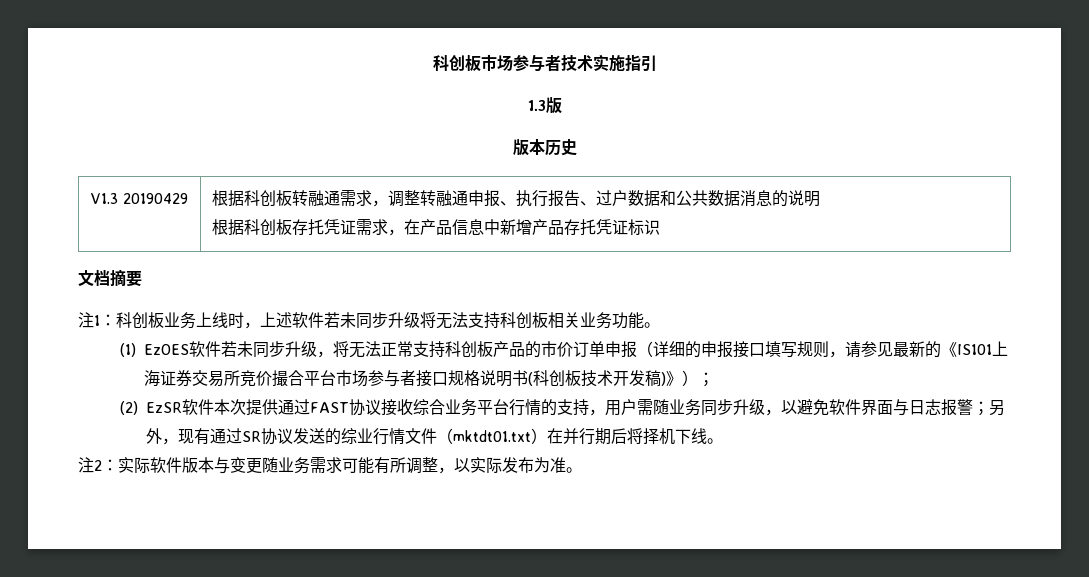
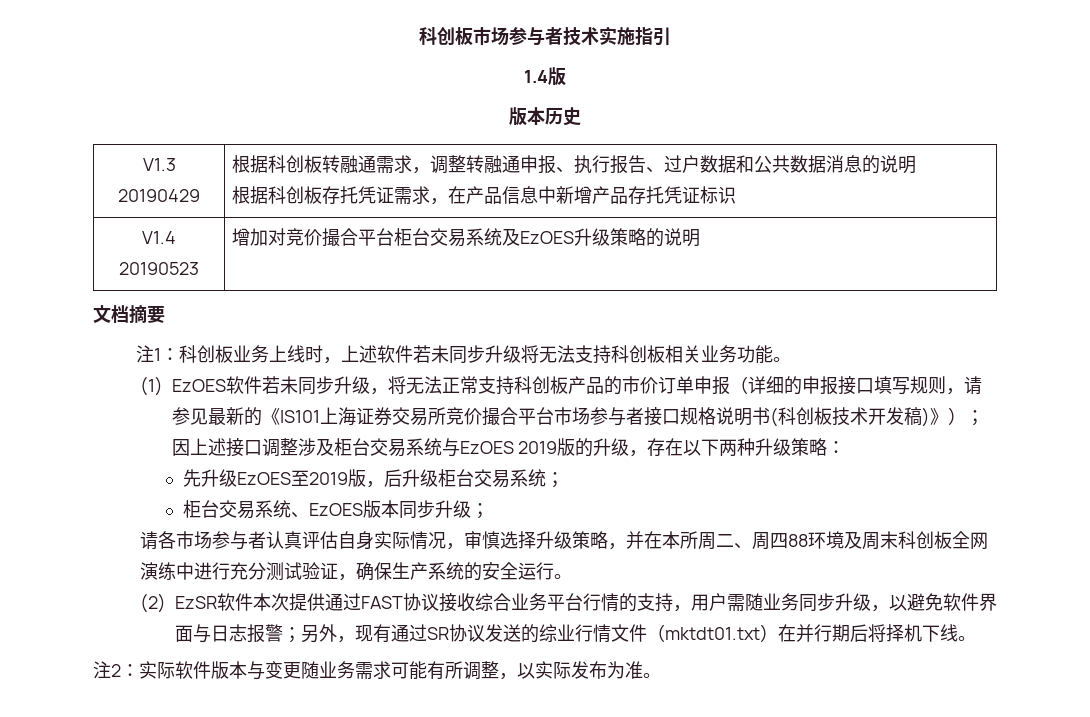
- 1.3版
+ 1.4版
+ V1.4 20190523 | 增加对竞价撮合平台柜台交易系统及EzOES升级策略的说明
- (1) EzOES软件若未同步升级，将无法正常支持科创板产品的市价订单申报（详细的申报接口填写规则，请参见最新的《IS101上海证券交易所竞价撮合平台市场参与者接口规格说明书(科创板技术开发稿)》）；
+ (1) EzOES软件若未同步升级，将无法正常支持科创板产品的市价订单申报（详细的申报接口填写规则，请参见最新的《IS101上海证券交易所竞价撮合平台市场参与者接口规格说明书(科创板技术开发稿)》）；因上述接口调整涉及柜台交易系统与EzOES 2019版的升级，存在以下两种升级策略：
+ 先升级EzOES至2019版，后升级柜台交易系统；
+ 柜台交易系统、EzOES版本同步升级；
+ 请各市场参与者认真评估自身实际情况，审慎选择升级策略，并在本所周二、周四88环境及周末科创板全网演练中进行充分测试验证，确保生产系统的安全运行。

